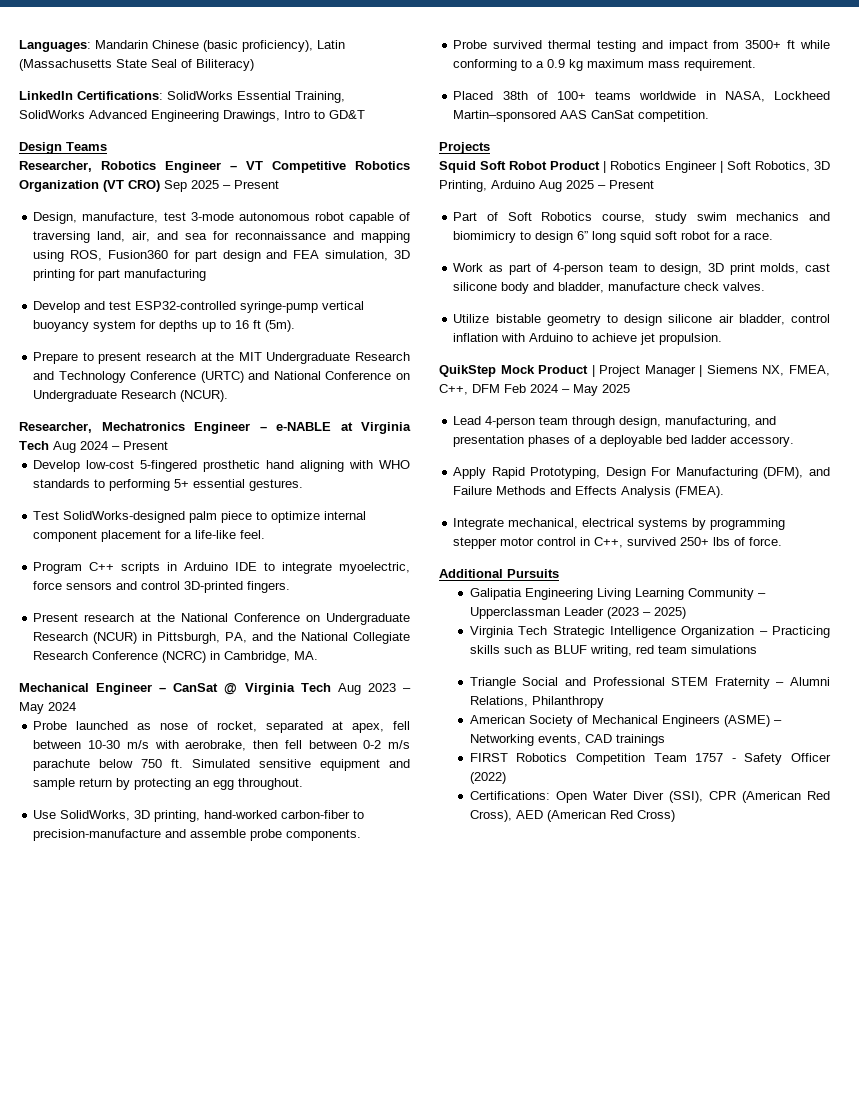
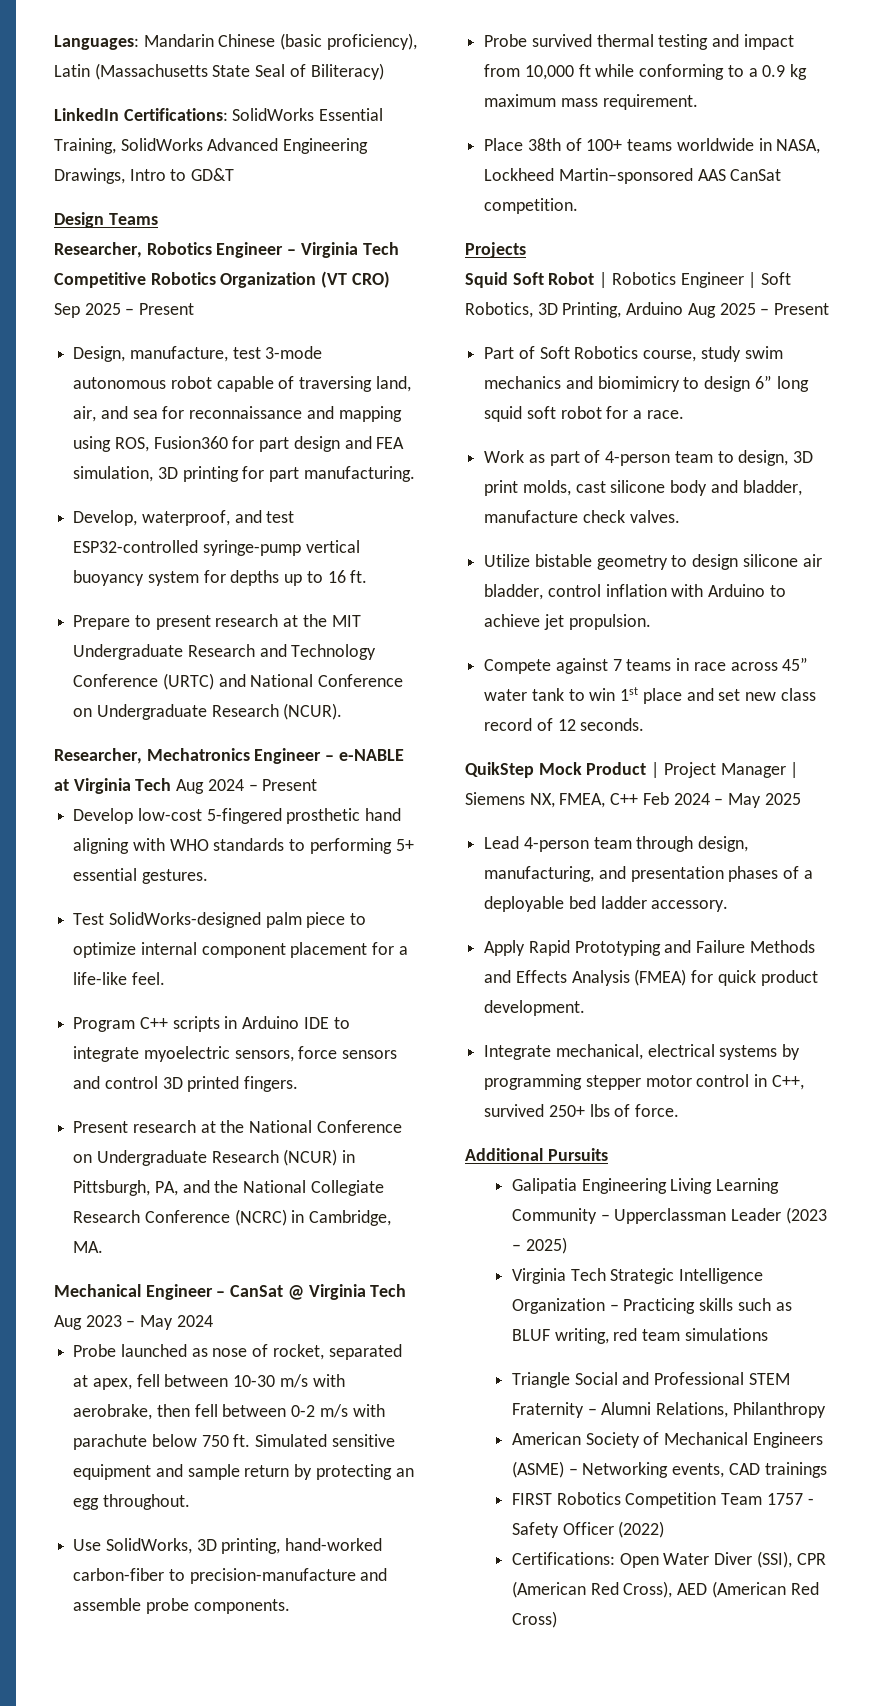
- Researcher, Robotics Engineer – VT Competitive Robotics Organization (VT CRO) Sep 2025 – Present
+ Researcher, Robotics Engineer – Virginia Tech Competitive Robotics Organization (VT CRO) Sep 2025 – Present
- Design, manufacture, test 3-mode autonomous robot capable of traversing land, air, and sea for reconnaissance and mapping using ROS, Fusion360 for part design and FEA simulation, 3D printing for part manufacturing
- Develop and test ESP32-controlled syringe-pump vertical buoyancy system for depths up to 16 ft (5m).
+ Design, manufacture, test 3-mode autonomous robot capable of traversing land, air, and sea for reconnaissance and mapping using ROS, Fusion360 for part design and FEA simulation, 3D printing for part manufacturing.
+ Develop, waterproof, and test ESP32-controlled syringe-pump vertical buoyancy system for depths up to 16 ft.
- Program C++ scripts in Arduino IDE to integrate myoelectric, force sensors and control 3D-printed fingers.
+ Program C++ scripts in Arduino IDE to integrate myoelectric sensors, force sensors and control 3D printed fingers.
- Probe launched as nose of rocket, separated at apex, fell between 10-30 m/s with aerobrake, then fell between 0-2 m/s parachute below 750 ft.
+ Probe launched as nose of rocket, separated at apex, fell between 10-30 m/s with aerobrake, then fell between 0-2 m/s with parachute below 750 ft.
- Probe survived thermal testing and impact from 3500+ ft while conforming to a 0.9 kg maximum mass requirement.
+ Probe survived thermal testing and impact from 10,000 ft while conforming to a 0.9 kg maximum mass requirement.
- Placed 38th of 100+ teams worldwide in NASA, Lockheed Martin–sponsored AAS CanSat competition.
+ Place 38th of 100+ teams worldwide in NASA, Lockheed Martin–sponsored AAS CanSat competition.
- Squid Soft Robot Product | Robotics Engineer | Soft Robotics, 3D Printing, Arduino Aug 2025 – Present
+ Squid Soft Robot | Robotics Engineer | Soft Robotics, 3D Printing, Arduino Aug 2025 – Present
+ Compete against 7 teams in race across 45” water tank to win 1st place and set new class record of 12 seconds.
- QuikStep Mock Product | Project Manager | Siemens NX, FMEA, C++, DFM Feb 2024 – May 2025
+ QuikStep Mock Product | Project Manager | Siemens NX, FMEA, C++ Feb 2024 – May 2025
- Apply Rapid Prototyping, Design For Manufacturing (DFM), and Failure Methods and Effects Analysis (FMEA).
+ Apply Rapid Prototyping and Failure Methods and Effects Analysis (FMEA) for quick product development.

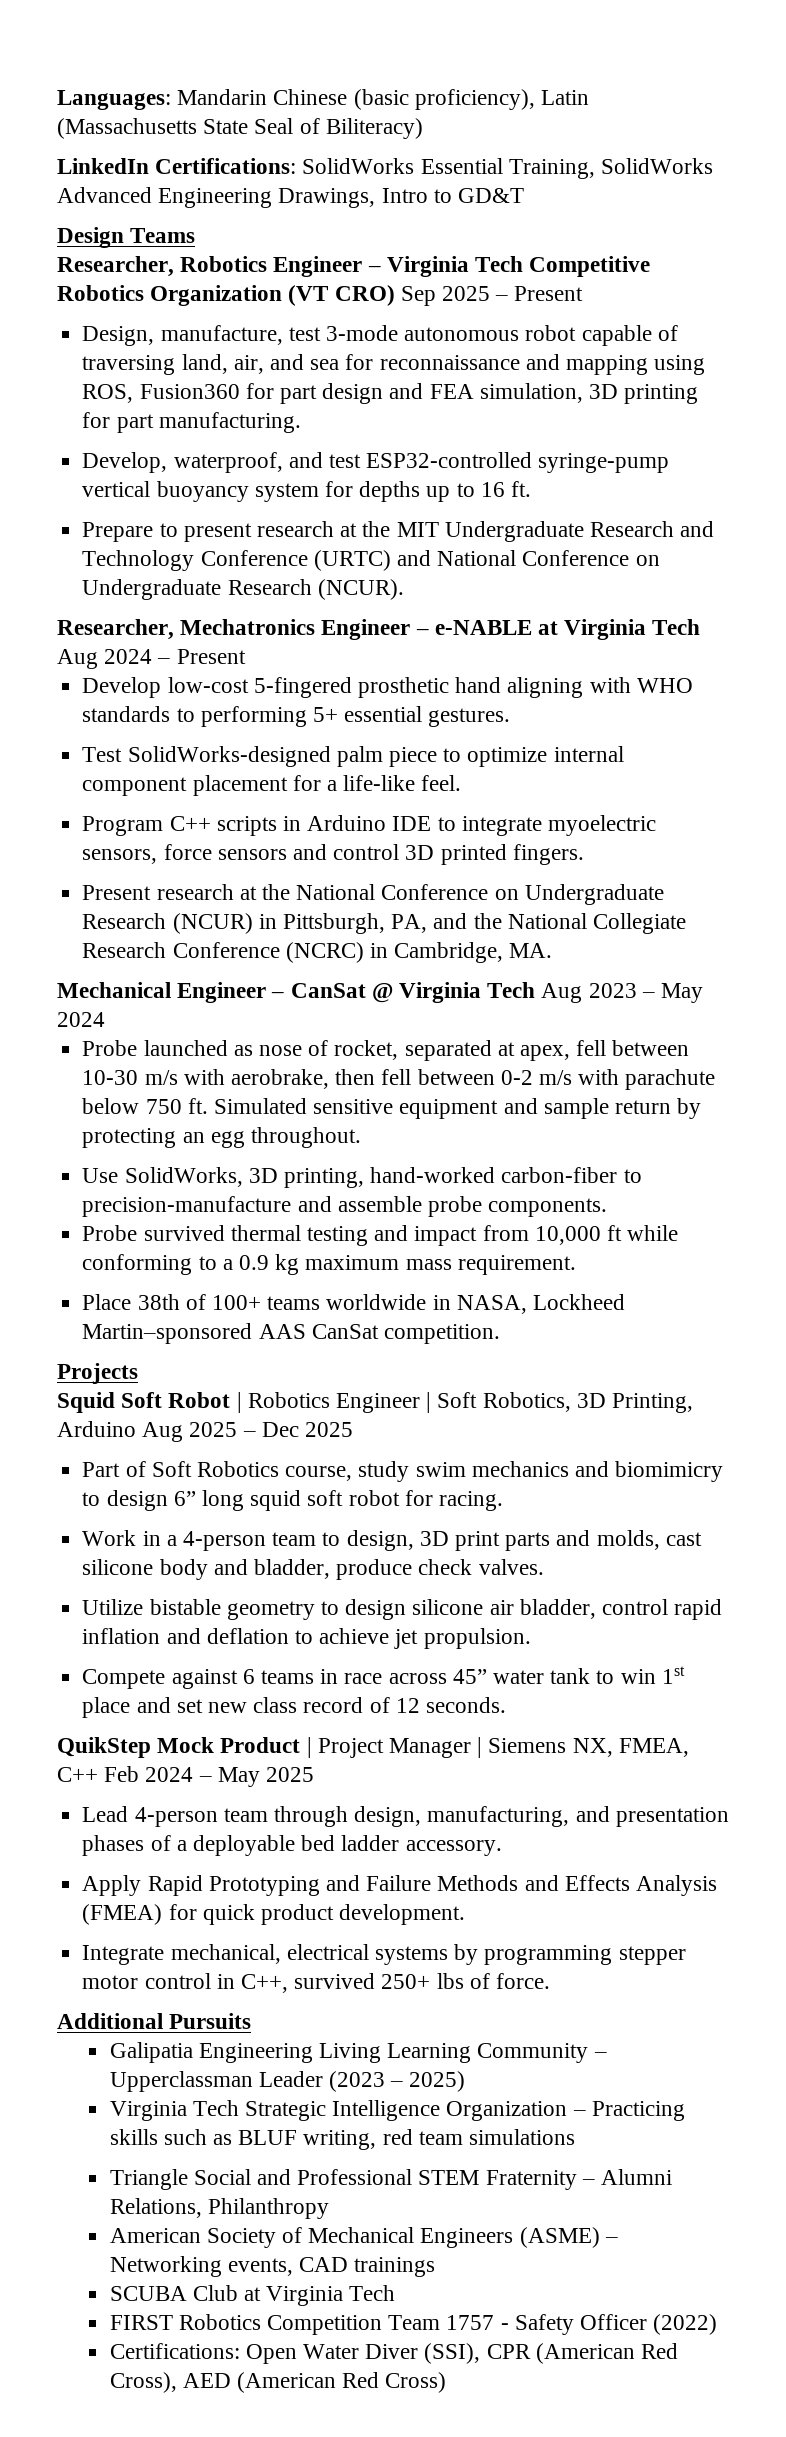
- Squid Soft Robot | Robotics Engineer | Soft Robotics, 3D Printing, Arduino Aug 2025 – Present
+ Squid Soft Robot | Robotics Engineer | Soft Robotics, 3D Printing, Arduino Aug 2025 – Dec 2025
- Part of Soft Robotics course, study swim mechanics and biomimicry to design 6” long squid soft robot for a race.
+ Part of Soft Robotics course, study swim mechanics and biomimicry to design 6” long squid soft robot for racing.
- Work as part of 4-person team to design, 3D print molds, cast silicone body and bladder, manufacture check valves.
+ Work in a 4-person team to design, 3D print parts and molds, cast silicone body and bladder, produce check valves.
- Utilize bistable geometry to design silicone air bladder, control inflation with Arduino to achieve jet propulsion.
+ Utilize bistable geometry to design silicone air bladder, control rapid inflation and deflation to achieve jet propulsion.
- Compete against 7 teams in race across 45” water tank to win 1st place and set new class record of 12 seconds.
+ Compete against 6 teams in race across 45” water tank to win 1st place and set new class record of 12 seconds.
+ SCUBA Club at Virginia Tech

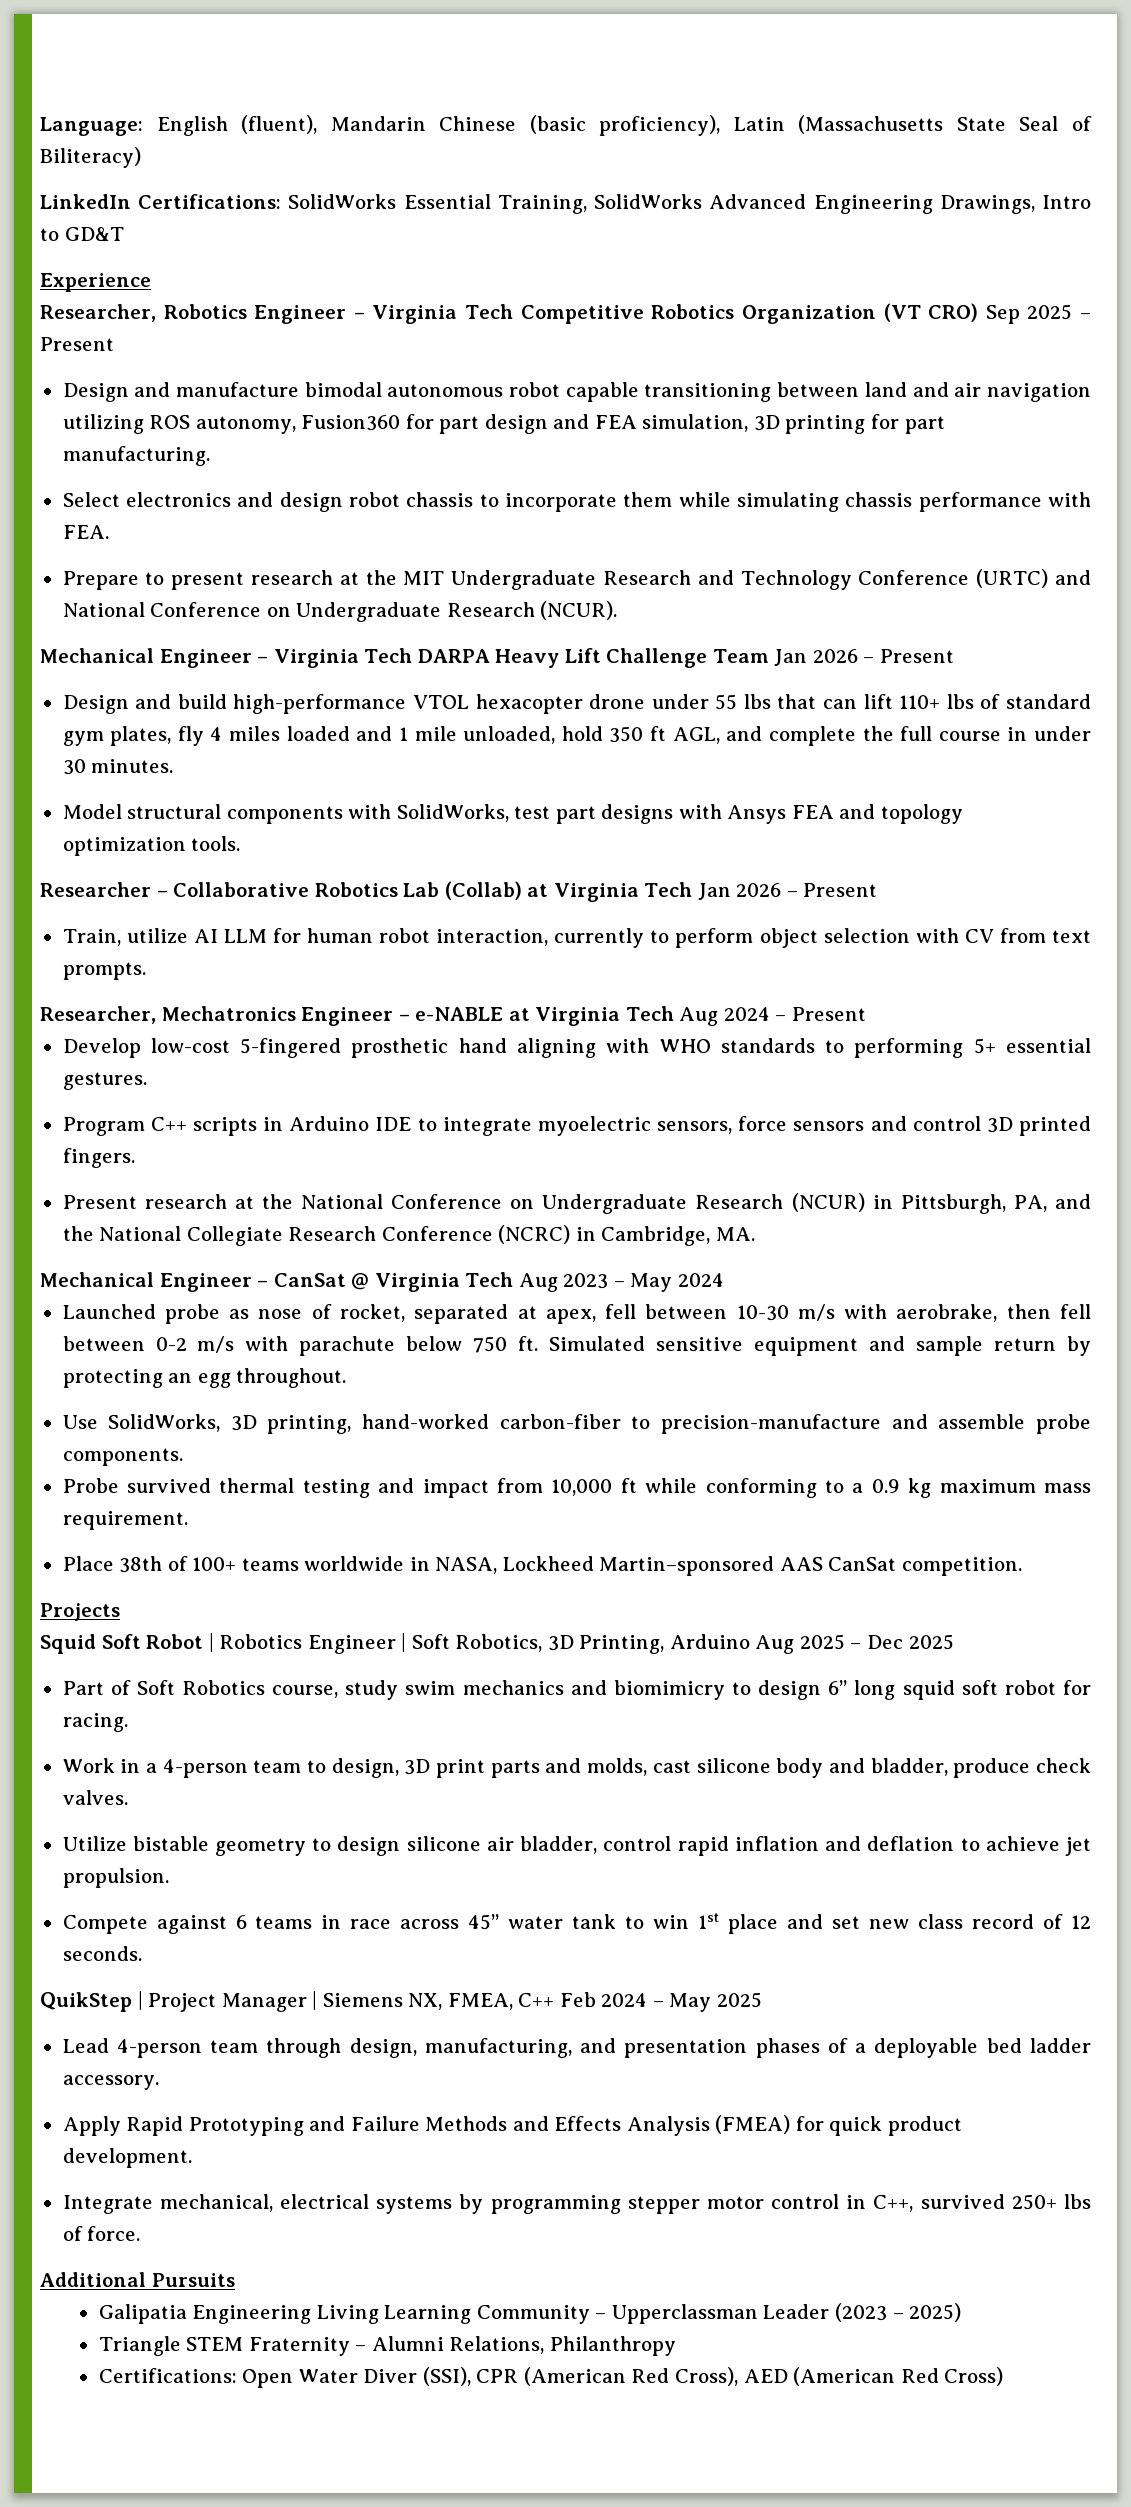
- Languages: Mandarin Chinese (basic proficiency), Latin (Massachusetts State Seal of Biliteracy)
+ Language: English (fluent), Mandarin Chinese (basic proficiency), Latin (Massachusetts State Seal of Biliteracy)
- Design Teams
+ Experience
- Design, manufacture, test 3-mode autonomous robot capable of traversing land, air, and sea for reconnaissance and mapping using ROS, Fusion360 for part design and FEA simulation, 3D printing for part manufacturing.
+ Design and manufacture bimodal autonomous robot capable transitioning between land and air navigation utilizing ROS autonomy, Fusion360 for part design and FEA simulation, 3D printing for part manufacturing.
- Develop, waterproof, and test ESP32-controlled syringe-pump vertical buoyancy system for depths up to 16 ft.
+ Select electronics and design robot chassis to incorporate them while simulating chassis performance with FEA.
+ Mechanical Engineer – Virginia Tech DARPA Heavy Lift Challenge Team Jan 2026 – Present
+ Design and build high-performance VTOL hexacopter drone under 55 lbs that can lift 110+ lbs of standard gym plates, fly 4 miles loaded and 1 mile unloaded, hold 350 ft AGL, and complete the full course in under 30 minutes.
+ Model structural components with SolidWorks, test part designs with Ansys FEA and topology optimization tools.
+ Researcher – Collaborative Robotics Lab (Collab) at Virginia Tech Jan 2026 – Present
+ Train, utilize AI LLM for human robot interaction, currently to perform object selection with CV from text prompts.
- Test SolidWorks-designed palm piece to optimize internal component placement for a life-like feel.
- Probe launched as nose of rocket, separated at apex, fell between 10-30 m/s with aerobrake, then fell between 0-2 m/s with parachute below 750 ft.
+ Launched probe as nose of rocket, separated at apex, fell between 10-30 m/s with aerobrake, then fell between 0-2 m/s with parachute below 750 ft.
- QuikStep Mock Product | Project Manager | Siemens NX, FMEA, C++ Feb 2024 – May 2025
+ QuikStep | Project Manager | Siemens NX, FMEA, C++ Feb 2024 – May 2025
- Virginia Tech Strategic Intelligence Organization – Practicing skills such as BLUF writing, red team simulations
- Triangle Social and Professional STEM Fraternity – Alumni Relations, Philanthropy
+ Triangle STEM Fraternity – Alumni Relations, Philanthropy
- American Society of Mechanical Engineers (ASME) – Networking events, CAD trainings
- SCUBA Club at Virginia Tech
- FIRST Robotics Competition Team 1757 - Safety Officer (2022)

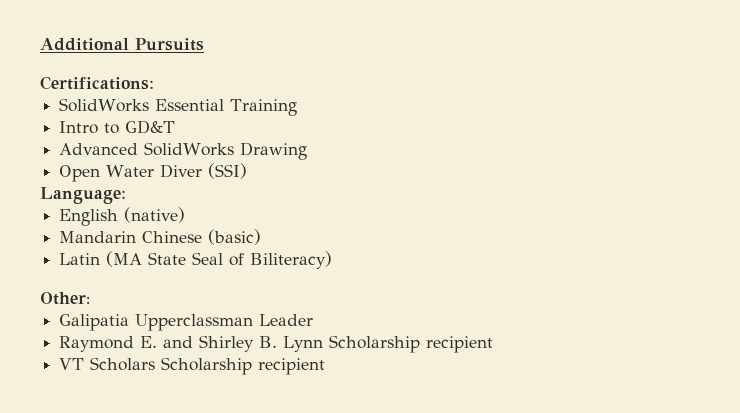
- Language: English (fluent), Mandarin Chinese (basic proficiency), Latin (Massachusetts State Seal of Biliteracy)
- LinkedIn Certifications: SolidWorks Essential Training, SolidWorks Advanced Engineering Drawings, Intro to GD&T
- Experience
- Researcher, Robotics Engineer – Virginia Tech Competitive Robotics Organization (VT CRO) Sep 2025 – Present
- Design and manufacture bimodal autonomous robot capable transitioning between land and air navigation utilizing ROS autonomy, Fusion360 for part design and FEA simulation, 3D printing for part manufacturing.
- Select electronics and design robot chassis to incorporate them while simulating chassis performance with FEA.
- Prepare to present research at the MIT Undergraduate Research and Technology Conference (URTC) and National Conference on Undergraduate Research (NCUR).
- Mechanical Engineer – Virginia Tech DARPA Heavy Lift Challenge Team Jan 2026 – Present
- Design and build high-performance VTOL hexacopter drone under 55 lbs that can lift 110+ lbs of standard gym plates, fly 4 miles loaded and 1 mile unloaded, hold 350 ft AGL, and complete the full course in under 30 minutes.
- Model structural components with SolidWorks, test part designs with Ansys FEA and topology optimization tools.
- Researcher – Collaborative Robotics Lab (Collab) at Virginia Tech Jan 2026 – Present
- Train, utilize AI LLM for human robot interaction, currently to perform object selection with CV from text prompts.
- Researcher, Mechatronics Engineer – e-NABLE at Virginia Tech Aug 2024 – Present
- Develop low-cost 5-fingered prosthetic hand aligning with WHO standards to performing 5+ essential gestures.
- Program C++ scripts in Arduino IDE to integrate myoelectric sensors, force sensors and control 3D printed fingers.
- Present research at the National Conference on Undergraduate Research (NCUR) in Pittsburgh, PA, and the National Collegiate Research Conference (NCRC) in Cambridge, MA.
- Mechanical Engineer – CanSat @ Virginia Tech Aug 2023 – May 2024
- Launched probe as nose of rocket, separated at apex, fell between 10-30 m/s with aerobrake, then fell between 0-2 m/s with parachute below 750 ft. Simulated sensitive equipment and sample return by protecting an egg throughout.
- Use SolidWorks, 3D printing, hand-worked carbon-fiber to precision-manufacture and assemble probe components.
- Probe survived thermal testing and impact from 10,000 ft while conforming to a 0.9 kg maximum mass requirement.
- Place 38th of 100+ teams worldwide in NASA, Lockheed Martin–sponsored AAS CanSat competition.
- Projects
- Squid Soft Robot | Robotics Engineer | Soft Robotics, 3D Printing, Arduino Aug 2025 – Dec 2025
- Part of Soft Robotics course, study swim mechanics and biomimicry to design 6” long squid soft robot for racing.
- Work in a 4-person team to design, 3D print parts and molds, cast silicone body and bladder, produce check valves.
- Utilize bistable geometry to design silicone air bladder, control rapid inflation and deflation to achieve jet propulsion.
- Compete against 6 teams in race across 45” water tank to win 1st place and set new class record of 12 seconds.
- QuikStep | Project Manager | Siemens NX, FMEA, C++ Feb 2024 – May 2025
- Lead 4-person team through design, manufacturing, and presentation phases of a deployable bed ladder accessory.
- Apply Rapid Prototyping and Failure Methods and Effects Analysis (FMEA) for quick product development.
- Integrate mechanical, electrical systems by programming stepper motor control in C++, survived 250+ lbs of force.
  Additional Pursuits
- Galipatia Engineering Living Learning Community – Upperclassman Leader (2023 – 2025)
- Triangle STEM Fraternity – Alumni Relations, Philanthropy
- Certifications: Open Water Diver (SSI), CPR (American Red Cross), AED (American Red Cross)
+ Certifications:
+ SolidWorks Essential Training
+ Intro to GD&T
+ Advanced SolidWorks Drawing
+ Open Water Diver (SSI)
+ Language:
+ English (native)
+ Mandarin Chinese (basic)
+ Latin (MA State Seal of Biliteracy)
+ Other:
+ Galipatia Upperclassman Leader
+ Raymond E. and Shirley B. Lynn Scholarship recipient
+ VT Scholars Scholarship recipient

